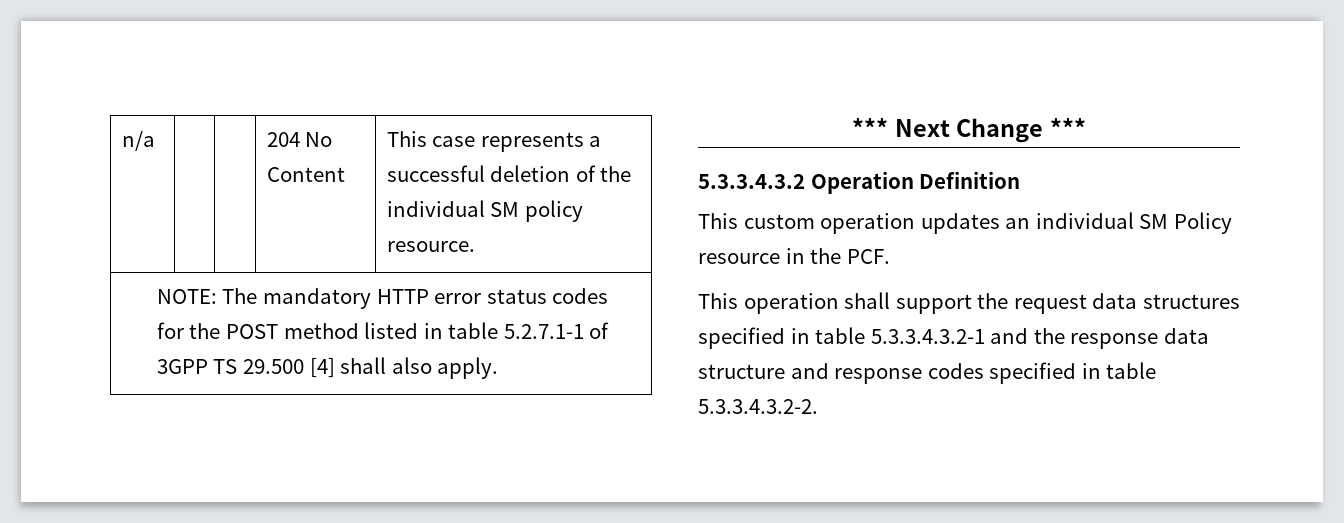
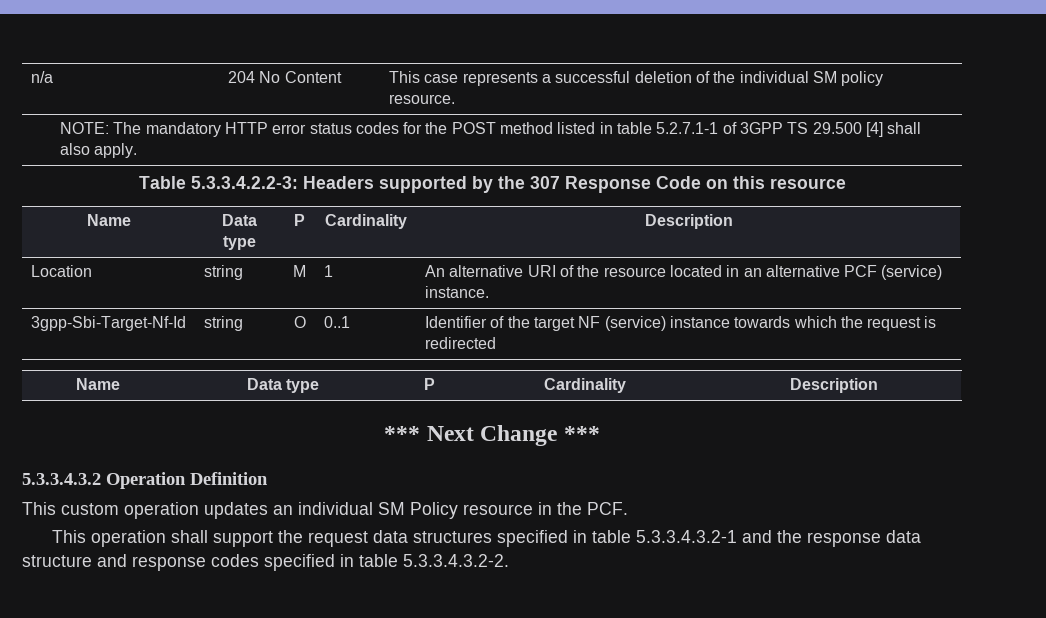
+ Table 5.3.3.4.2.2-3: Headers supported by the 307 Response Code on this resource
+ Name | Data type | P | Cardinality | Description
+ Location | string | M | 1 | An alternative URI of the resource located in an alternative PCF (service) instance.
+ 3gpp-Sbi-Target-Nf-Id | string | O | 0..1 | Identifier of the target NF (service) instance towards which the request is redirected
+ Name | Data type | P | Cardinality | Description

